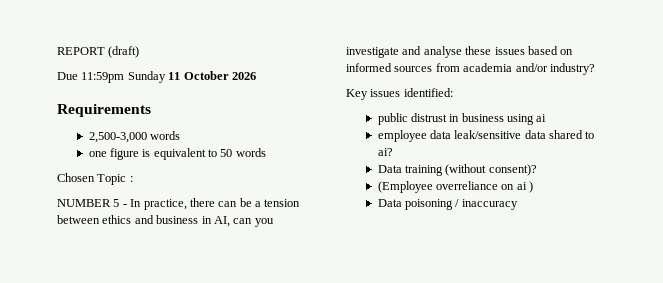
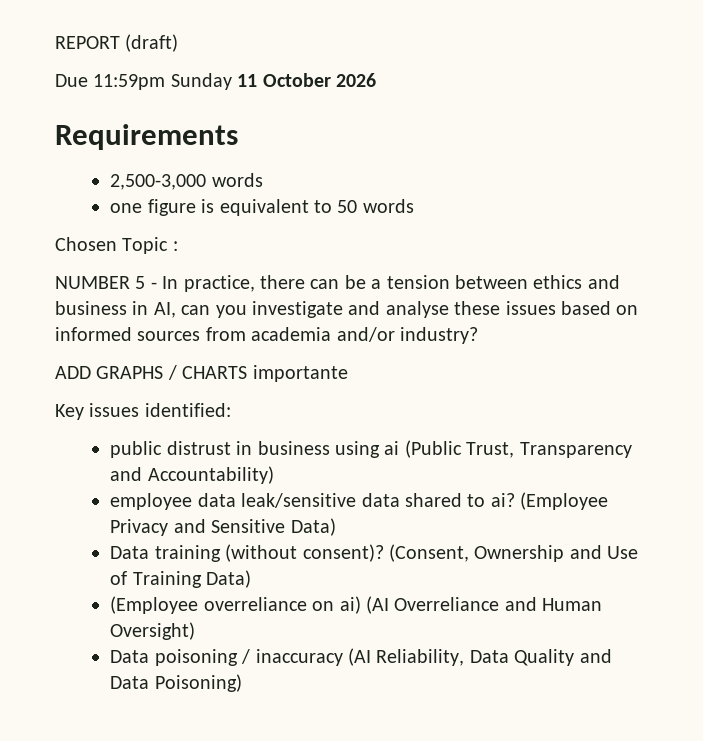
+ ADD GRAPHS / CHARTS importante
- public distrust in business using ai
+ public distrust in business using ai (Public Trust, Transparency and Accountability)
+ (Employee Privacy and Sensitive Data)
- Data training (without consent)?
- (Employee overreliance on ai )
- Data poisoning / inaccuracy
+ Data training (without consent)? (Consent, Ownership and Use of Training Data)
+ (Employee overreliance on ai) (AI Overreliance and Human Oversight)
+ Data poisoning / inaccuracy (AI Reliability, Data Quality and Data Poisoning)

